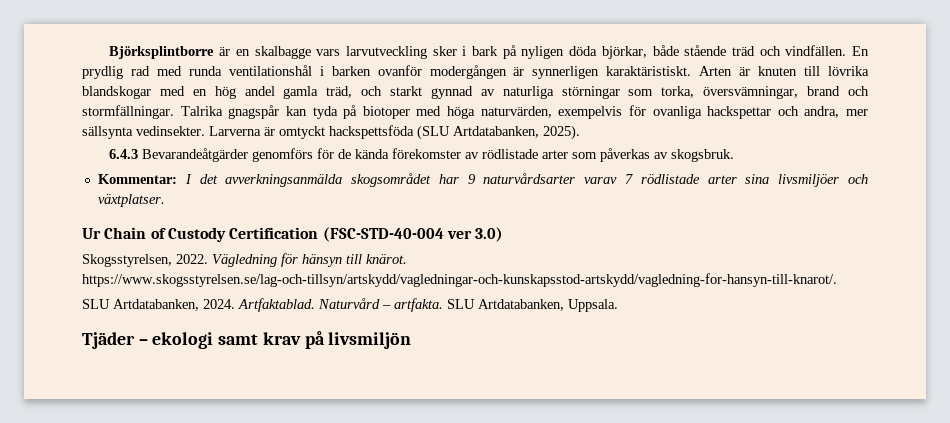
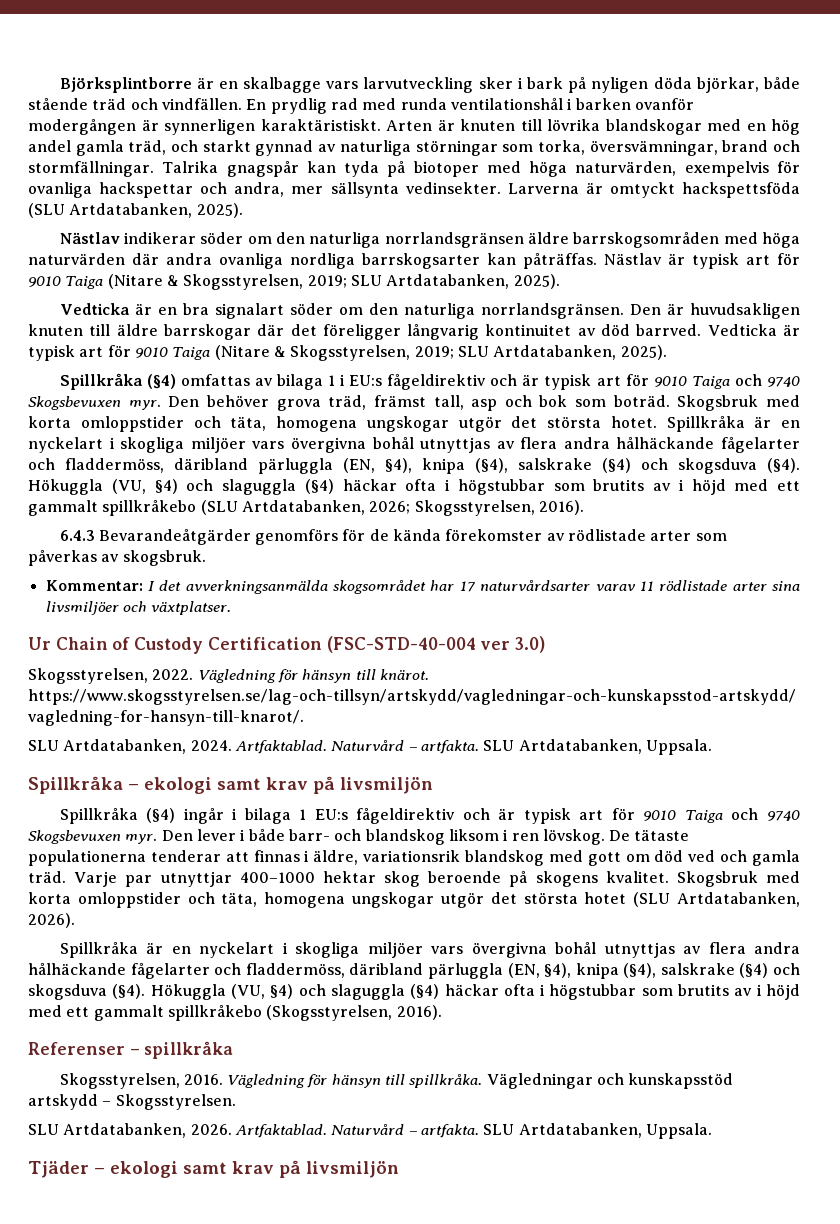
+ Nästlav indikerar söder om den naturliga norrlandsgränsen äldre barrskogsområden med höga naturvärden där andra ovanliga nordliga barrskogsarter kan påträffas. Nästlav är typisk art för 9010 Taiga (Nitare & Skogsstyrelsen, 2019; SLU Artdatabanken, 2025).
+ Vedticka är en bra signalart söder om den naturliga norrlandsgränsen. Den är huvudsakligen knuten till äldre barrskogar där det föreligger långvarig kontinuitet av död barrved. Vedticka är typisk art för 9010 Taiga (Nitare & Skogsstyrelsen, 2019; SLU Artdatabanken, 2025).
+ Spillkråka (§4) omfattas av bilaga 1 i EU:s fågeldirektiv och är typisk art för 9010 Taiga och 9740 Skogsbevuxen myr. Den behöver grova träd, främst tall, asp och bok som boträd. Skogsbruk med korta omloppstider och täta, homogena ungskogar utgör det största hotet. Spillkråka är en nyckelart i skogliga miljöer vars övergivna bohål utnyttjas av flera andra hålhäckande fågelarter och fladdermöss, däribland pärluggla (EN, §4), knipa (§4), salskrake (§4) och skogsduva (§4). Hökuggla (VU, §4) och slaguggla (§4) häckar ofta i högstubbar som brutits av i höjd med ett gammalt spillkråkebo (SLU Artdatabanken, 2026; Skogsstyrelsen, 2016).
- Kommentar: I det avverkningsanmälda skogsområdet har 9 naturvårdsarter varav 7 rödlistade arter sina livsmiljöer och växtplatser.
+ Kommentar: I det avverkningsanmälda skogsområdet har 17 naturvårdsarter varav 11 rödlistade arter sina livsmiljöer och växtplatser.
+ Spillkråka – ekologi samt krav på livsmiljön
+ Spillkråka (§4) ingår i bilaga 1 EU:s fågeldirektiv och är typisk art för 9010 Taiga och 9740 Skogsbevuxen myr. Den lever i både barr- och blandskog liksom i ren lövskog. De tätaste populationerna tenderar att finnas i äldre, variationsrik blandskog med gott om död ved och gamla träd. Varje par utnyttjar 400–1000 hektar skog beroende på skogens kvalitet. Skogsbruk med korta omloppstider och täta, homogena ungskogar utgör det största hotet (SLU Artdatabanken, 2026).
+ Spillkråka är en nyckelart i skogliga miljöer vars övergivna bohål utnyttjas av flera andra hålhäckande fågelarter och fladdermöss, däribland pärluggla (EN, §4), knipa (§4), salskrake (§4) och skogsduva (§4). Hökuggla (VU, §4) och slaguggla (§4) häckar ofta i högstubbar som brutits av i höjd med ett gammalt spillkråkebo (Skogsstyrelsen, 2016).
+ Referenser – spillkråka
+ Skogsstyrelsen, 2016. Vägledning för hänsyn till spillkråka. Vägledningar och kunskapsstöd artskydd – Skogsstyrelsen.
+ SLU Artdatabanken, 2026. Artfaktablad. Naturvård – artfakta. SLU Artdatabanken, Uppsala.

